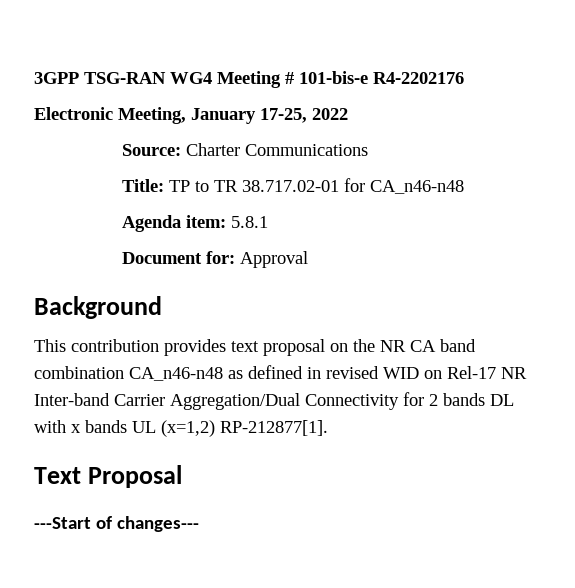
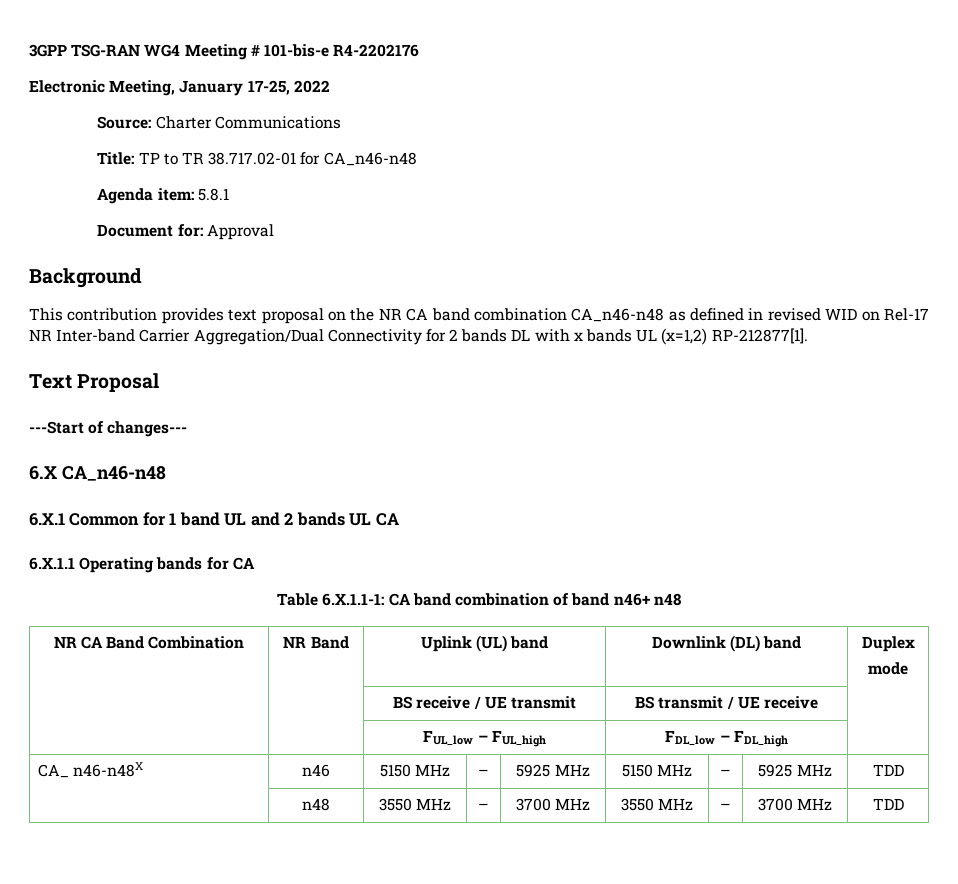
+ 6.X CA_n46-n48
+ 6.X.1 Common for 1 band UL and 2 bands UL CA
+ 6.X.1.1 Operating bands for CA
+ Table 6.X.1.1-1: CA band combination of band n46+ n48
+ NR CA Band Combination | NR Band | Uplink (UL) band | Downlink (DL) band | Duplex
+ mode
+ | | BS receive / UE transmit | BS transmit / UE receive |
+ | | FUL_low – FUL_high | FDL_low – FDL_high |
+ CA_ n46-n48X | n46 | 5150 MHz | – | 5925 MHz | 5150 MHz | – | 5925 MHz | TDD
+ | n48 | 3550 MHz | – | 3700 MHz | 3550 MHz | – | 3700 MHz | TDD

